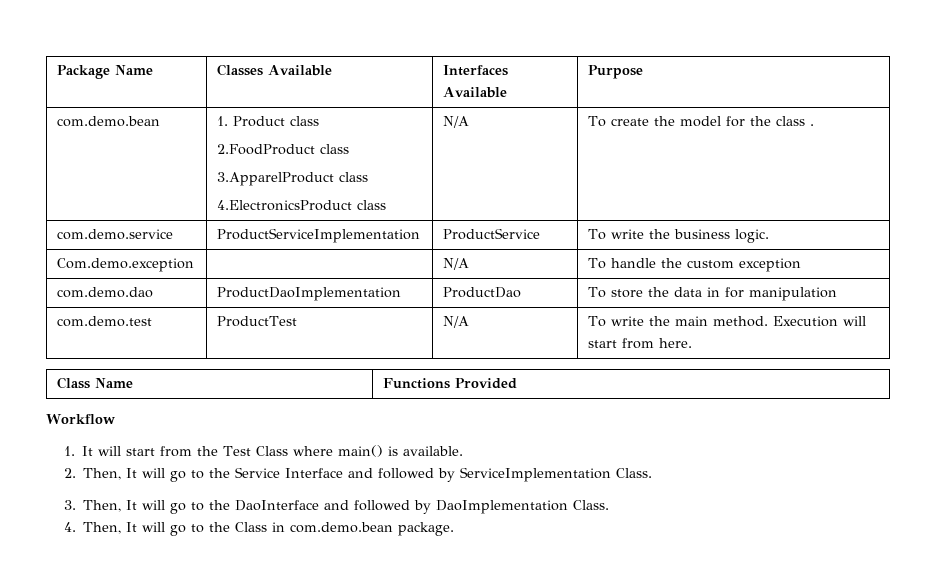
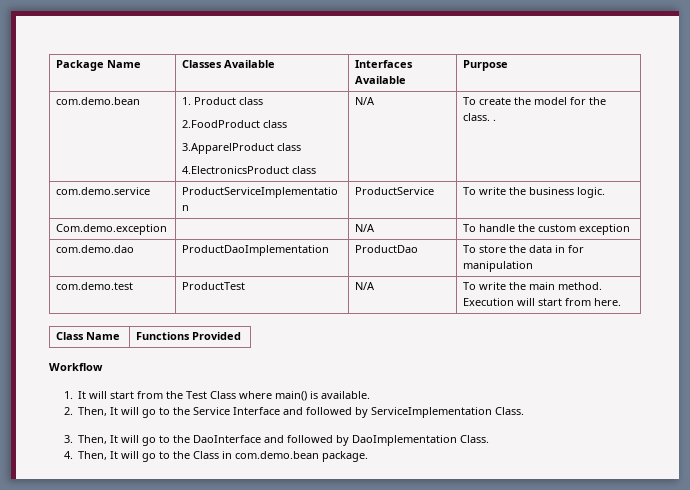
  com.demo.bean | 1. Product class
  2.FoodProduct class
  3.ApparelProduct class
- 4.ElectronicsProduct class | N/A | To create the model for the class .
+ 4.ElectronicsProduct class | N/A | To create the model for the class. .

